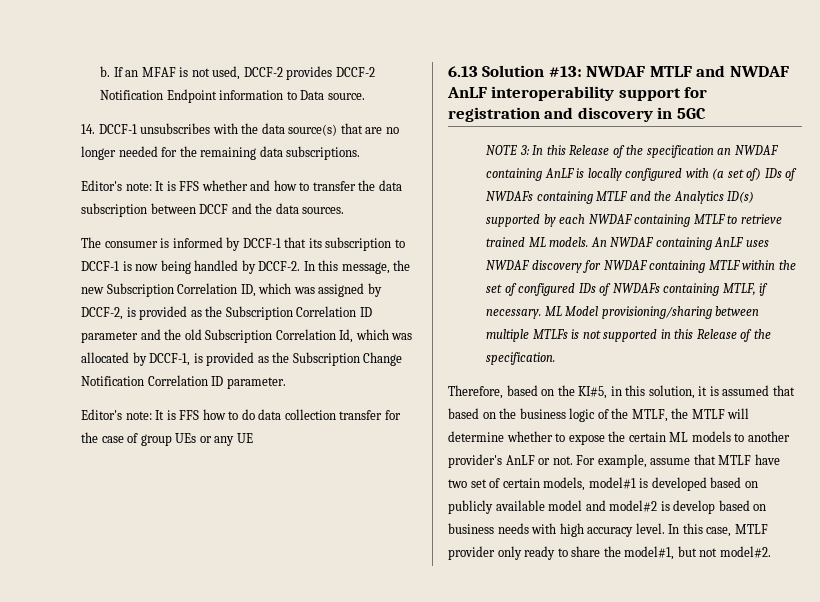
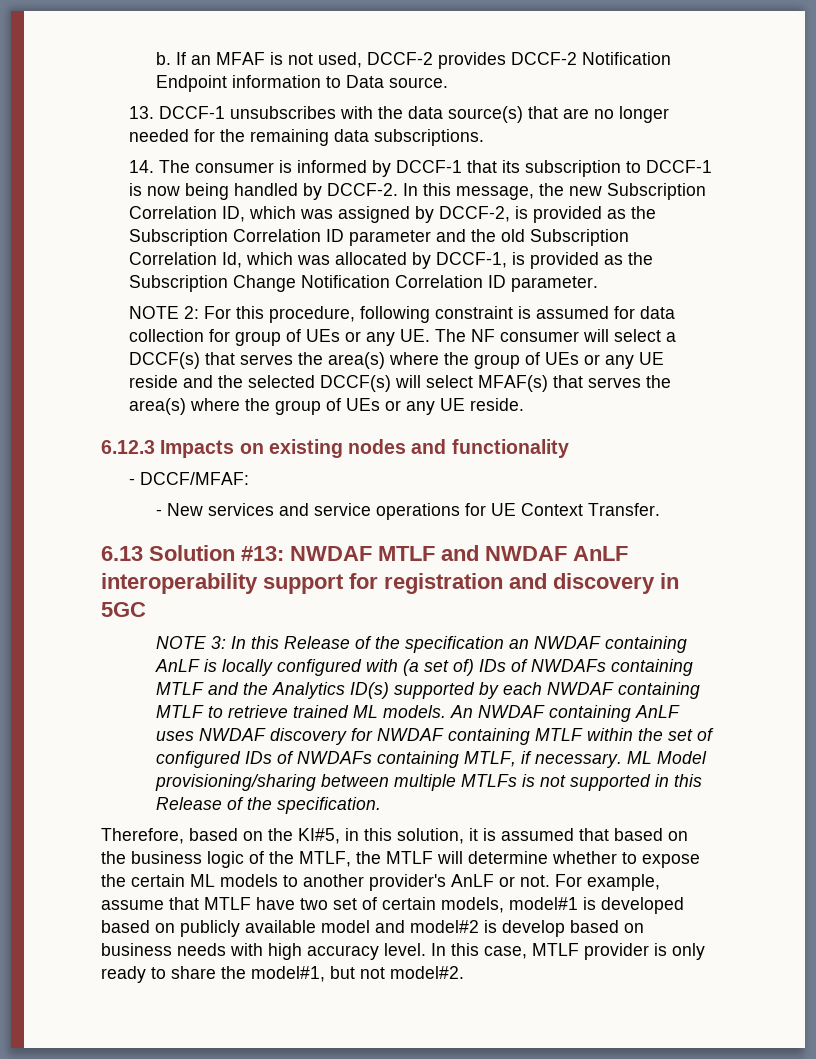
- 14. DCCF-1 unsubscribes with the data source(s) that are no longer needed for the remaining data subscriptions.
+ 13. DCCF-1 unsubscribes with the data source(s) that are no longer needed for the remaining data subscriptions.
- Editor's note: It is FFS whether and how to transfer the data subscription between DCCF and the data sources.
- The consumer is informed by DCCF-1 that its subscription to DCCF-1 is now being handled by DCCF-2.
+ 14. The consumer is informed by DCCF-1 that its subscription to DCCF-1 is now being handled by DCCF-2.
- Editor's note: It is FFS how to do data collection transfer for the case of group UEs or any UE
+ NOTE 2: For this procedure, following constraint is assumed for data collection for group of UEs or any UE. The NF consumer will select a DCCF(s) that serves the area(s) where the group of UEs or any UE reside and the selected DCCF(s) will select MFAF(s) that serves the area(s) where the group of UEs or any UE reside.
+ 6.12.3 Impacts on existing nodes and functionality
+ - DCCF/MFAF:
+ - New services and service operations for UE Context Transfer.
- In this case, MTLF provider only ready to share the model#1, but not model#2.
+ In this case, MTLF provider is only ready to share the model#1, but not model#2.

